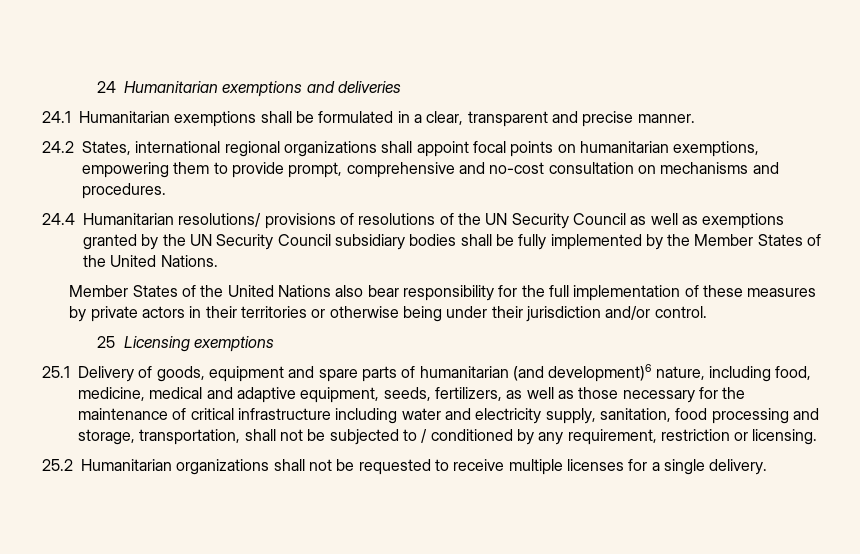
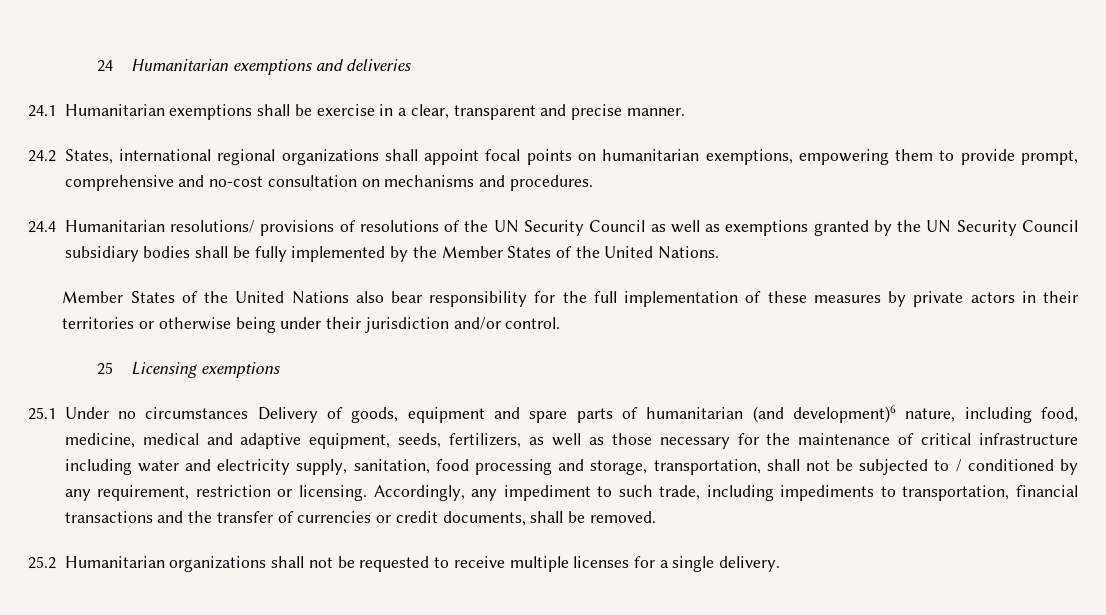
- 24.1 Humanitarian exemptions shall be formulated in a clear, transparent and precise manner.
+ 24.1 Humanitarian exemptions shall be exercise in a clear, transparent and precise manner.
- 25.1 Delivery of goods, equipment and spare parts of humanitarian (and development)6 nature, including food, medicine, medical and adaptive equipment, seeds, fertilizers, as well as those necessary for the maintenance of critical infrastructure including water and electricity supply, sanitation, food processing and storage, transportation, shall not be subjected to / conditioned by any requirement, restriction or licensing.
+ 25.1 Under no circumstances Delivery of goods, equipment and spare parts of humanitarian (and development)6 nature, including food, medicine, medical and adaptive equipment, seeds, fertilizers, as well as those necessary for the maintenance of critical infrastructure including water and electricity supply, sanitation, food processing and storage, transportation, shall not be subjected to / conditioned by any requirement, restriction or licensing. Accordingly, any impediment to such trade, including impediments to transportation, financial transactions and the transfer of currencies or credit documents, shall be removed.

